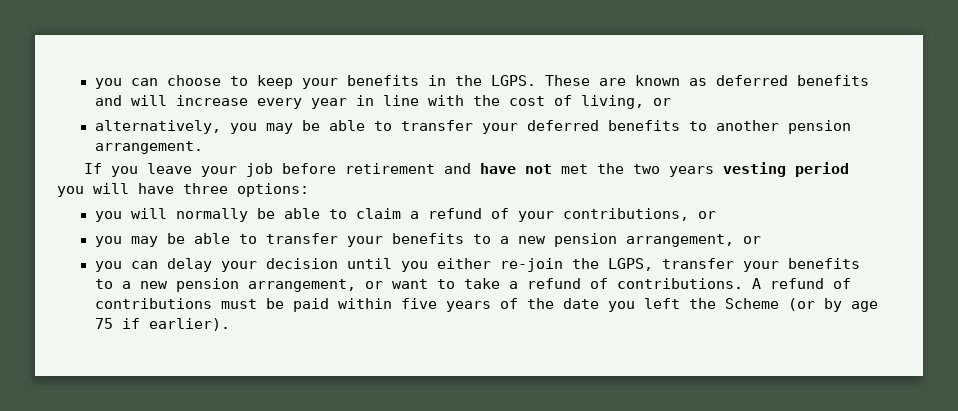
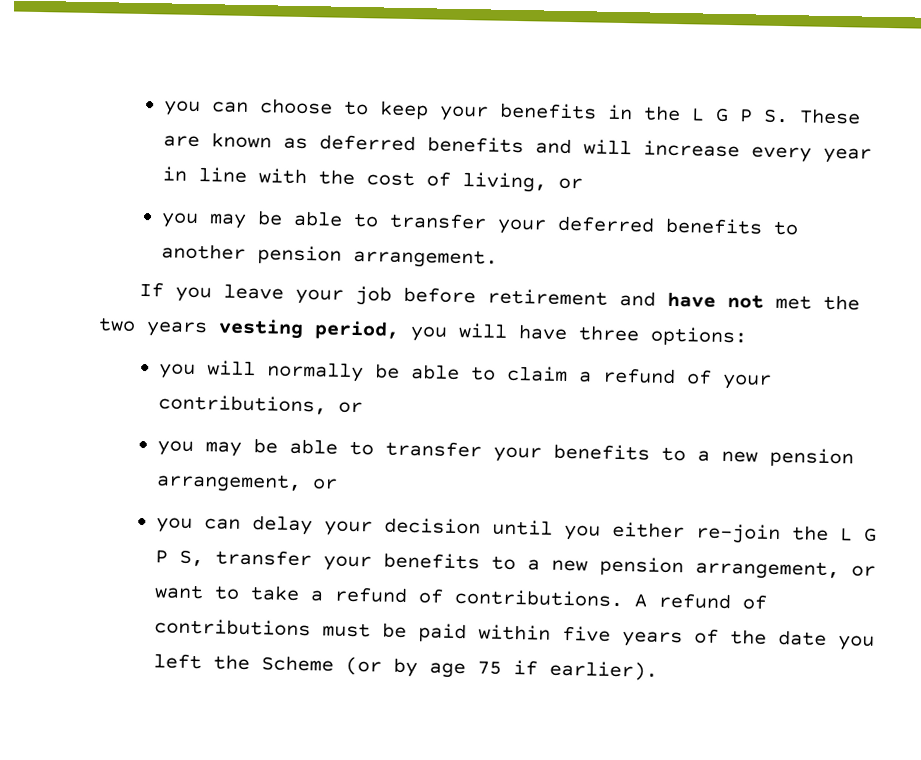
- you can choose to keep your benefits in the LGPS. These are known as deferred benefits and will increase every year in line with the cost of living, or
+ you can choose to keep your benefits in the L G P S. These are known as deferred benefits and will increase every year in line with the cost of living, or
- alternatively, you may be able to transfer your deferred benefits to another pension arrangement.
+ you may be able to transfer your deferred benefits to another pension arrangement.
- If you leave your job before retirement and have not met the two years vesting period you will have three options:
+ If you leave your job before retirement and have not met the two years vesting period, you will have three options:
- you can delay your decision until you either re-join the LGPS, transfer your benefits to a new pension arrangement, or want to take a refund of contributions.
+ you can delay your decision until you either re-join the L G P S, transfer your benefits to a new pension arrangement, or want to take a refund of contributions.

